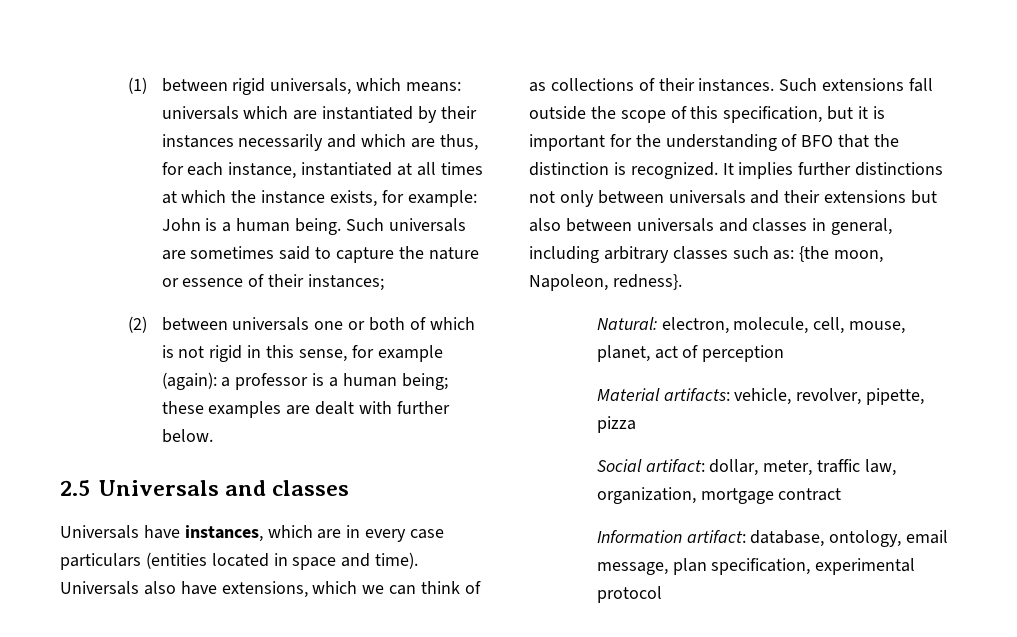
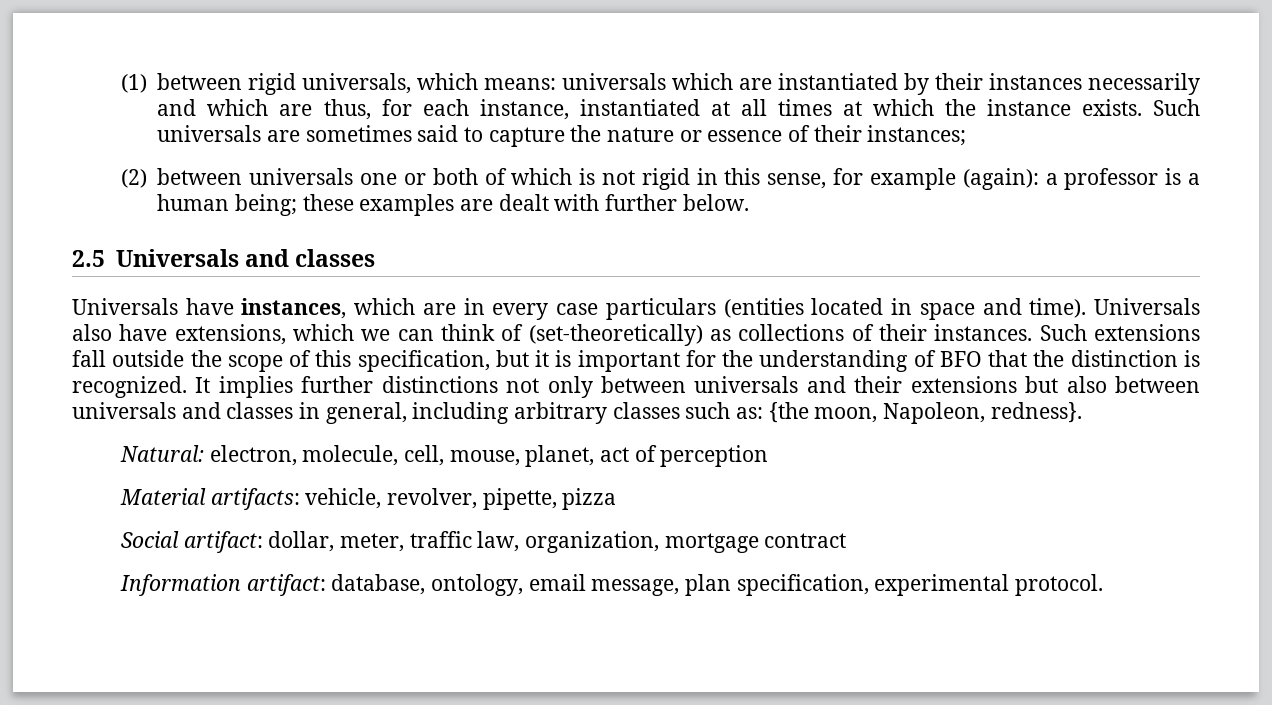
- (1) between rigid universals, which means: universals which are instantiated by their instances necessarily and which are thus, for each instance, instantiated at all times at which the instance exists, for example: John is a human being.
+ (1) between rigid universals, which means: universals which are instantiated by their instances necessarily and which are thus, for each instance, instantiated at all times at which the instance exists.
- Universals also have extensions, which we can think of as collections of their instances.
+ Universals also have extensions, which we can think of (set-theoretically) as collections of their instances.
- Information artifact: database, ontology, email message, plan specification, experimental protocol
+ Information artifact: database, ontology, email message, plan specification, experimental protocol.

